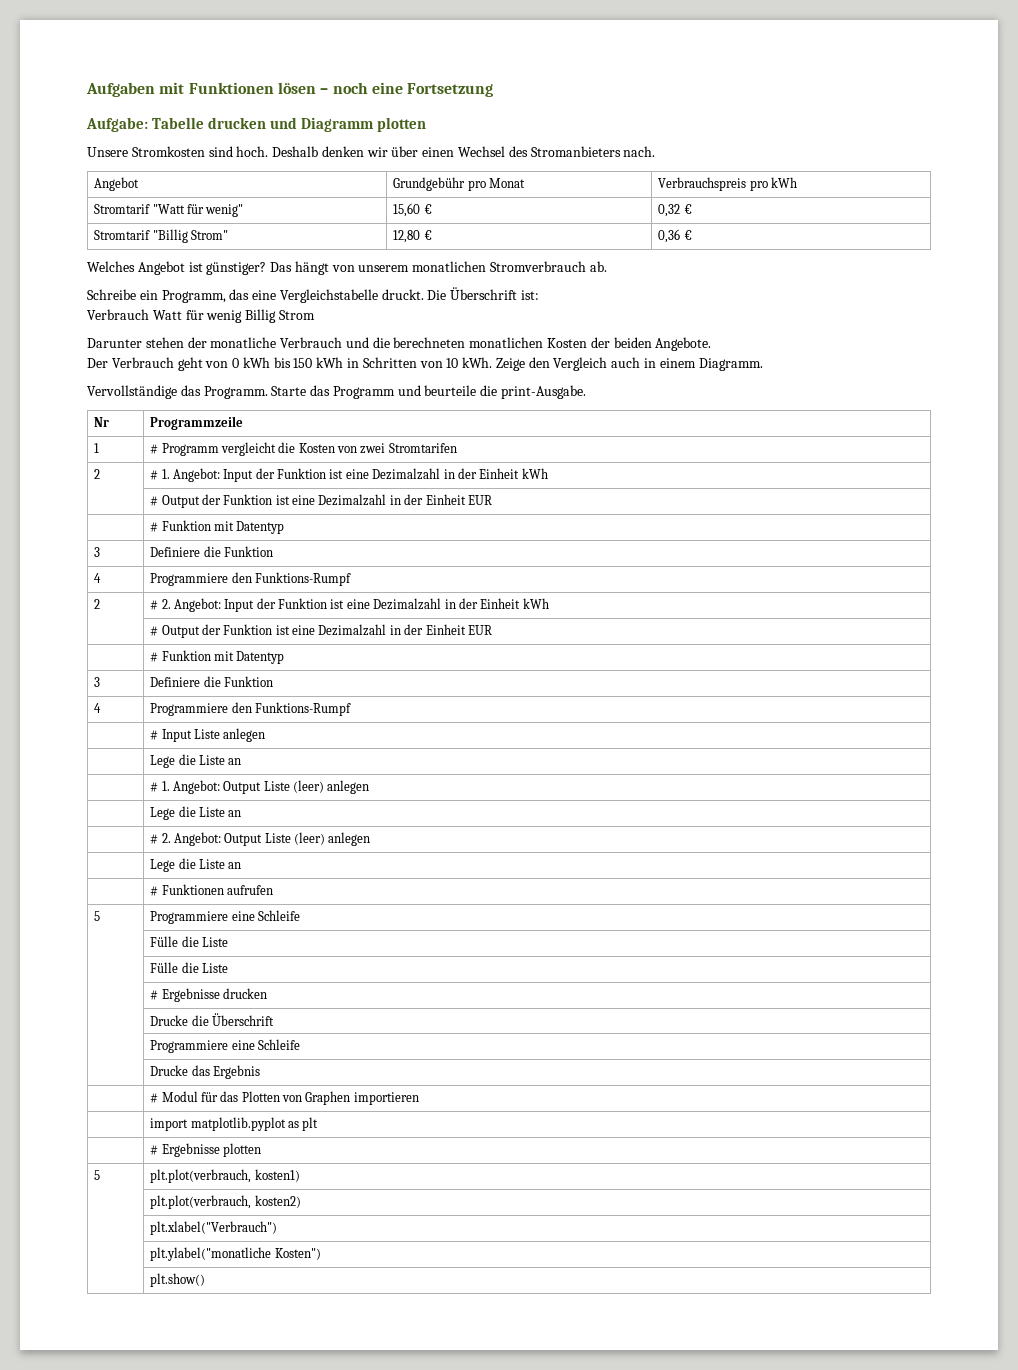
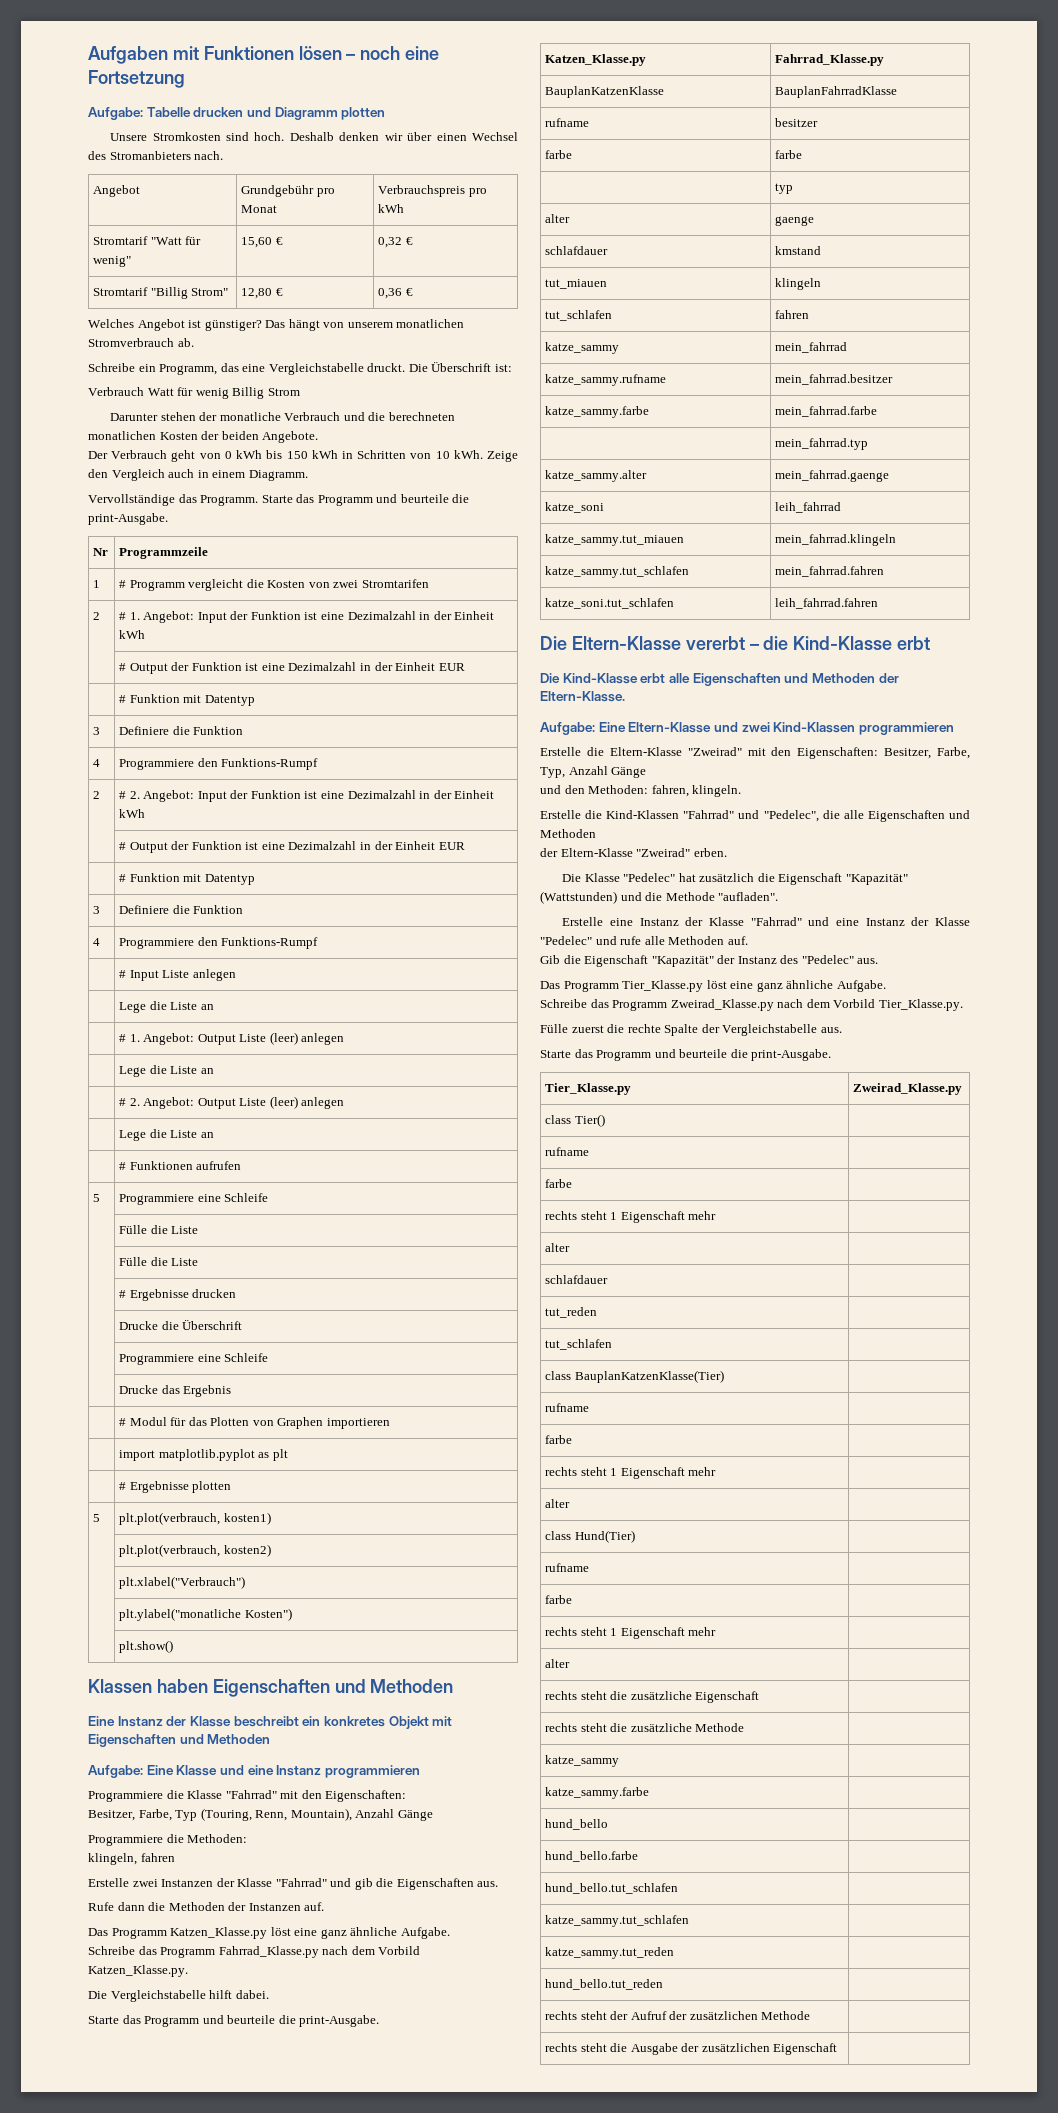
+ Klassen haben Eigenschaften und Methoden
+ Eine Instanz der Klasse beschreibt ein konkretes Objekt mit Eigenschaften und Methoden
+ Aufgabe: Eine Klasse und eine Instanz programmieren
+ Programmiere die Klasse "Fahrrad" mit den Eigenschaften:
+ Besitzer, Farbe, Typ (Touring, Renn, Mountain), Anzahl Gänge
+ Programmiere die Methoden:
+ klingeln, fahren
+ Erstelle zwei Instanzen der Klasse "Fahrrad" und gib die Eigenschaften aus.
+ Rufe dann die Methoden der Instanzen auf.
+ Das Programm Katzen_Klasse.py löst eine ganz ähnliche Aufgabe.
+ Schreibe das Programm Fahrrad_Klasse.py nach dem Vorbild Katzen_Klasse.py.
+ Die Vergleichstabelle hilft dabei.
+ Starte das Programm und beurteile die print-Ausgabe.
+ Katzen_Klasse.py | Fahrrad_Klasse.py
+ BauplanKatzenKlasse | BauplanFahrradKlasse
+ rufname | besitzer
+ farbe | farbe
+ | typ
+ alter | gaenge
+ schlafdauer | kmstand
+ tut_miauen | klingeln
+ tut_schlafen | fahren
+ katze_sammy | mein_fahrrad
+ katze_sammy.rufname | mein_fahrrad.besitzer
+ katze_sammy.farbe | mein_fahrrad.farbe
+ | mein_fahrrad.typ
+ katze_sammy.alter | mein_fahrrad.gaenge
+ katze_soni | leih_fahrrad
+ katze_sammy.tut_miauen | mein_fahrrad.klingeln
+ katze_sammy.tut_schlafen | mein_fahrrad.fahren
+ katze_soni.tut_schlafen | leih_fahrrad.fahren
+ Die Eltern-Klasse vererbt – die Kind-Klasse erbt
+ Die Kind-Klasse erbt alle Eigenschaften und Methoden der Eltern-Klasse.
+ Aufgabe: Eine Eltern-Klasse und zwei Kind-Klassen programmieren
+ Erstelle die Eltern-Klasse "Zweirad" mit den Eigenschaften: Besitzer, Farbe, Typ, Anzahl Gänge
+ und den Methoden: fahren, klingeln.
+ Erstelle die Kind-Klassen "Fahrrad" und "Pedelec", die alle Eigenschaften und Methoden
+ der Eltern-Klasse "Zweirad" erben.
+ Die Klasse "Pedelec" hat zusätzlich die Eigenschaft "Kapazität" (Wattstunden) und die Methode "aufladen".
+ Erstelle eine Instanz der Klasse "Fahrrad" und eine Instanz der Klasse "Pedelec" und rufe alle Methoden auf.
+ Gib die Eigenschaft "Kapazität" der Instanz des "Pedelec" aus.
+ Das Programm Tier_Klasse.py löst eine ganz ähnliche Aufgabe.
+ Schreibe das Programm Zweirad_Klasse.py nach dem Vorbild Tier_Klasse.py.
+ Fülle zuerst die rechte Spalte der Vergleichstabelle aus.
+ Starte das Programm und beurteile die print-Ausgabe.
+ Tier_Klasse.py | Zweirad_Klasse.py
+ class Tier() |
+ rufname |
+ farbe |
+ rechts steht 1 Eigenschaft mehr |
+ alter |
+ schlafdauer |
+ tut_reden |
+ tut_schlafen |
+ class BauplanKatzenKlasse(Tier) |
+ rufname |
+ farbe |
+ rechts steht 1 Eigenschaft mehr |
+ alter |
+ class Hund(Tier) |
+ rufname |
+ farbe |
+ rechts steht 1 Eigenschaft mehr |
+ alter |
+ rechts steht die zusätzliche Eigenschaft |
+ rechts steht die zusätzliche Methode |
+ katze_sammy |
+ katze_sammy.farbe |
+ hund_bello |
+ hund_bello.farbe |
+ hund_bello.tut_schlafen |
+ katze_sammy.tut_schlafen |
+ katze_sammy.tut_reden |
+ hund_bello.tut_reden |
+ rechts steht der Aufruf der zusätzlichen Methode |
+ rechts steht die Ausgabe der zusätzlichen Eigenschaft |

